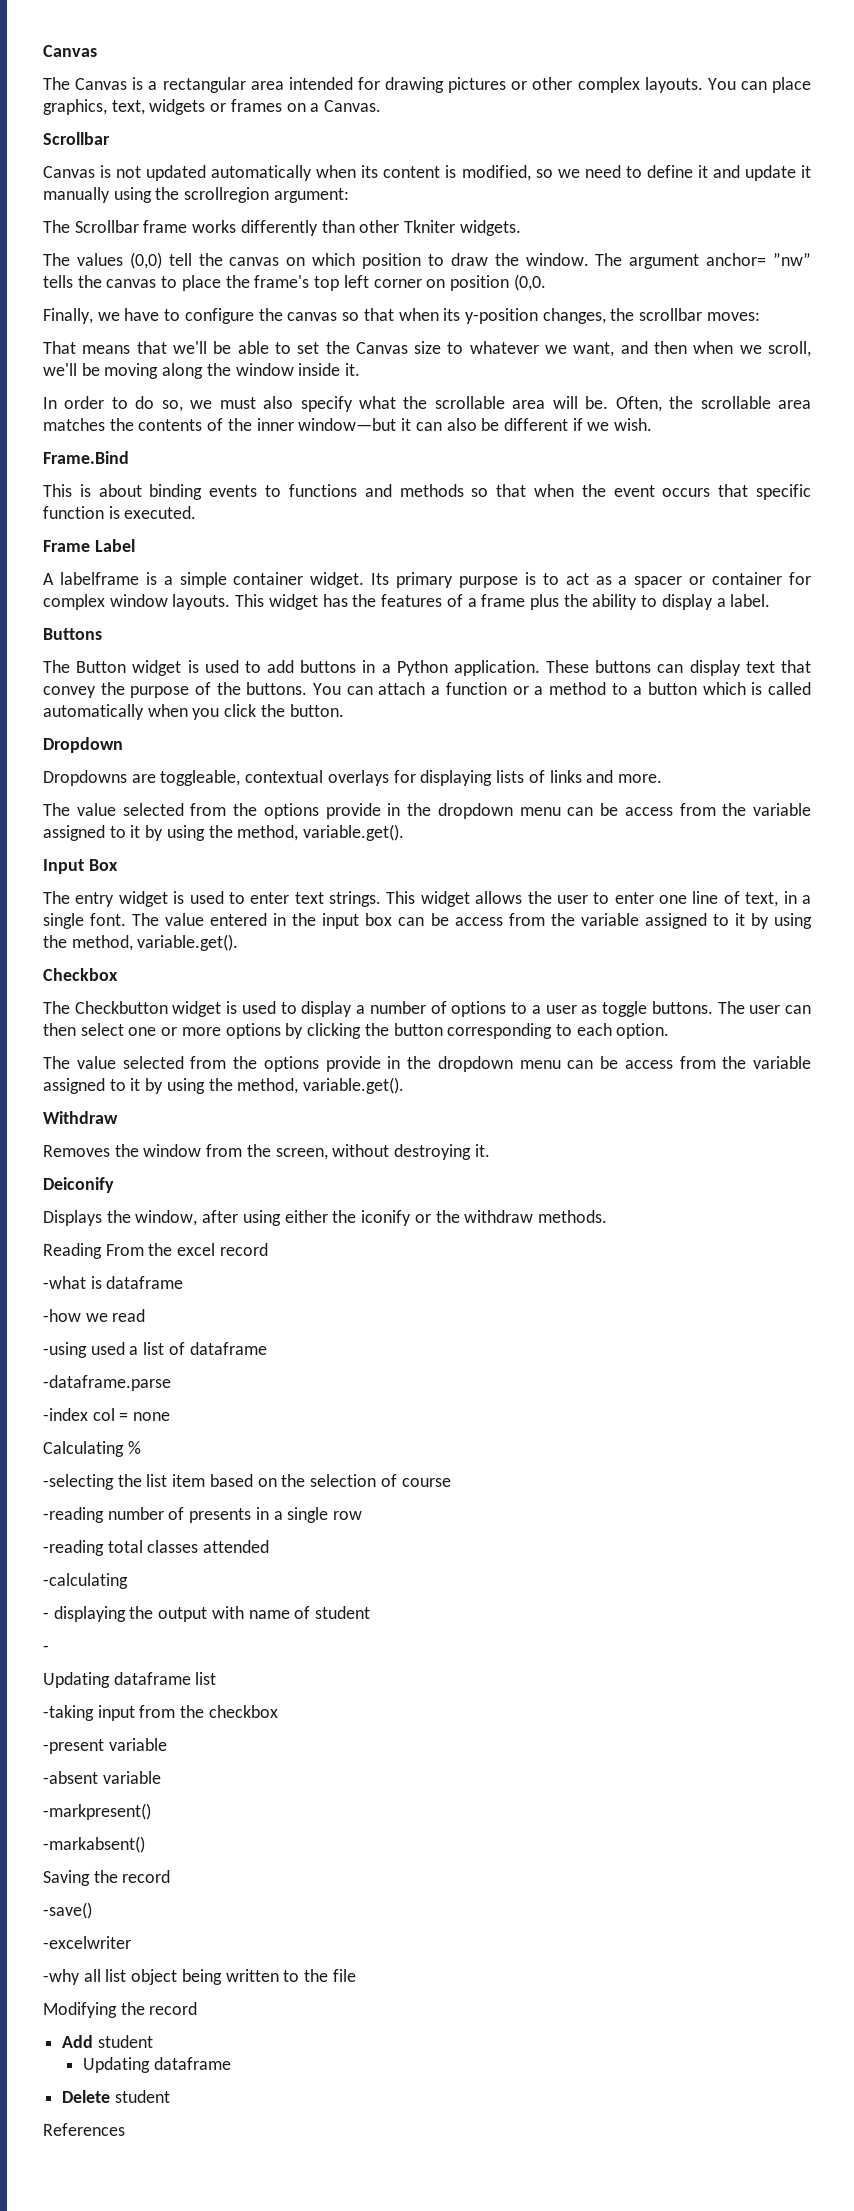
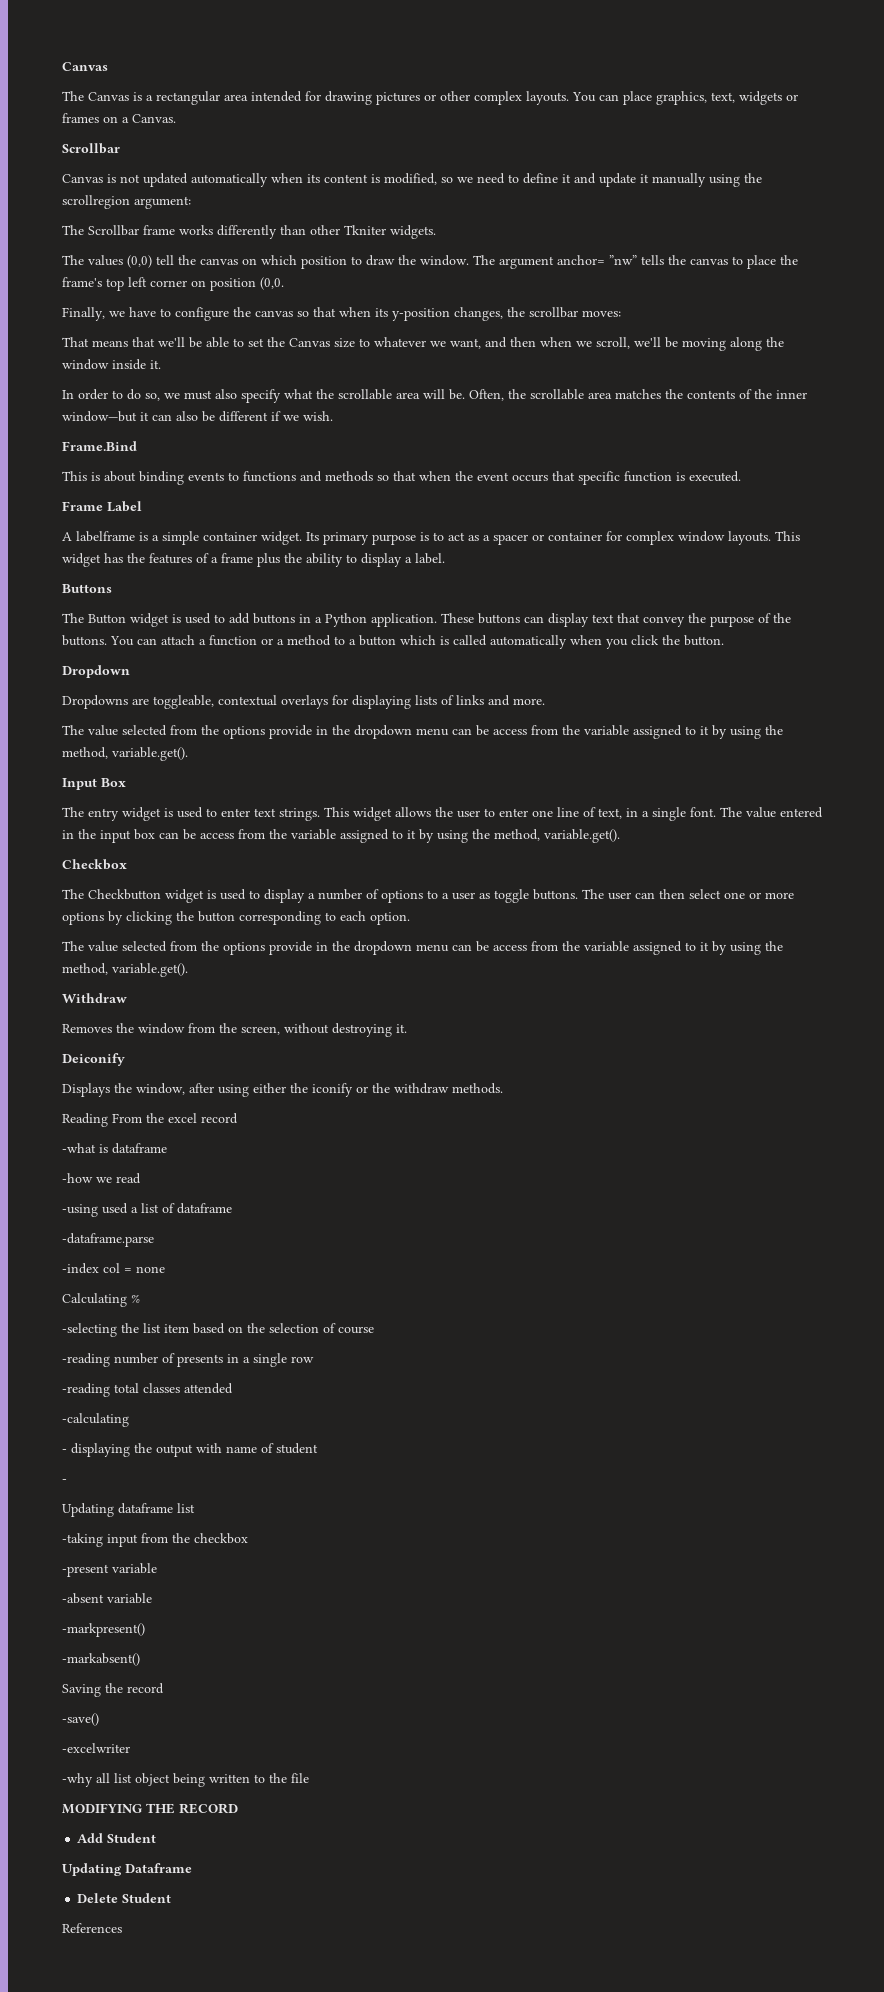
- Modifying the record
+ MODIFYING THE RECORD
- Add student
- Updating dataframe
+ Add Student
+ Updating Dataframe
- Delete student
+ Delete Student

